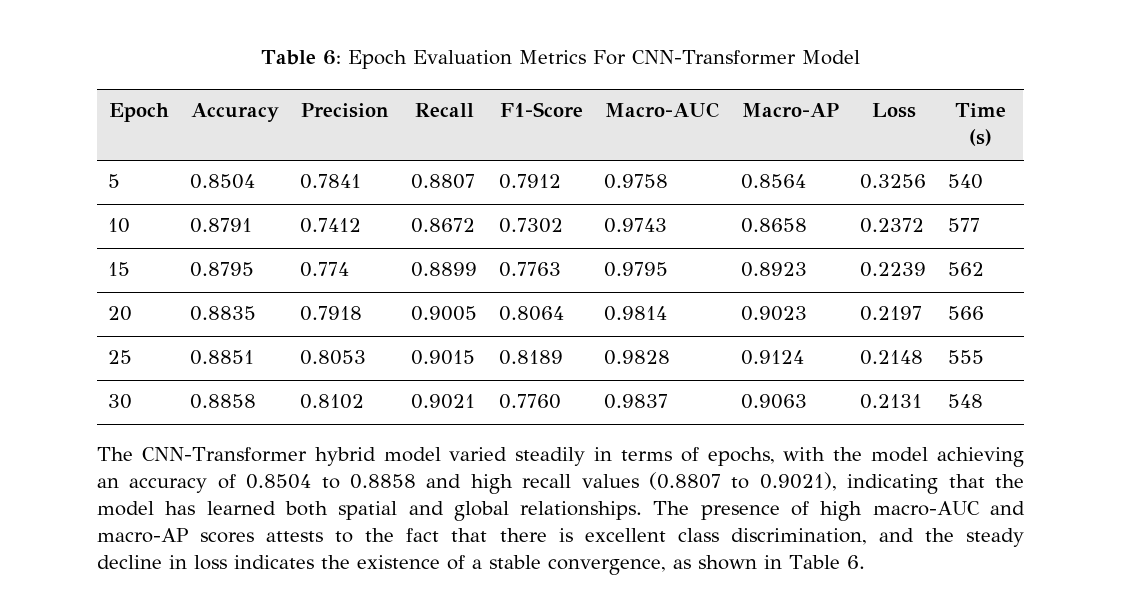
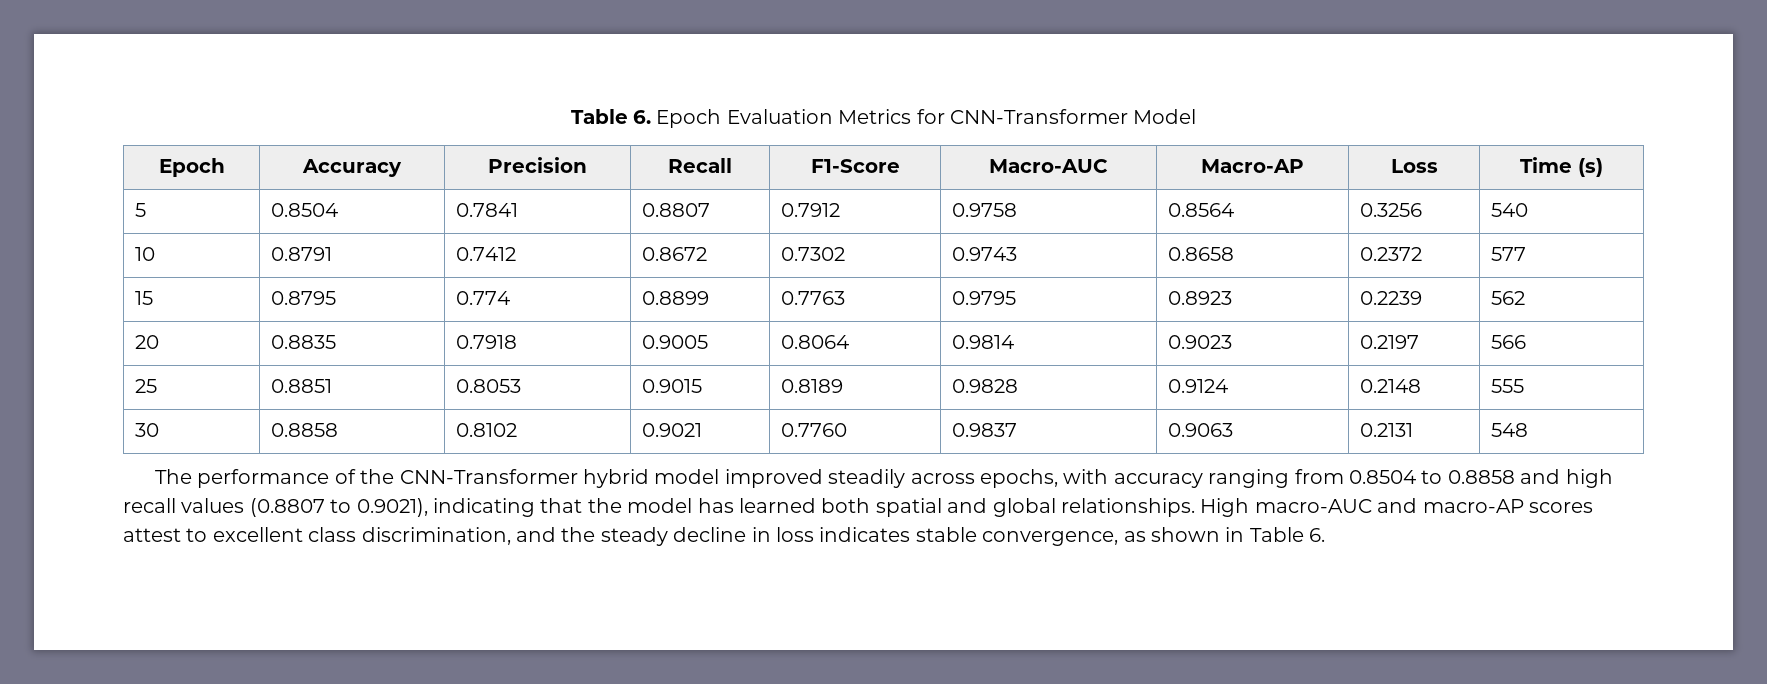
- Table 6: Epoch Evaluation Metrics For CNN-Transformer Model
+ Table 6. Epoch Evaluation Metrics for CNN-Transformer Model
- The CNN-Transformer hybrid model varied steadily in terms of epochs, with the model achieving an accuracy of 0.8504 to 0.8858 and high recall values (0.8807 to 0.9021), indicating that the model has learned both spatial and global relationships.
+ The performance of the CNN-Transformer hybrid model improved steadily across epochs, with accuracy ranging from 0.8504 to 0.8858 and high recall values (0.8807 to 0.9021), indicating that the model has learned both spatial and global relationships.
- The presence of high macro-AUC and macro-AP scores attests to the fact that there is excellent class discrimination, and the steady decline in loss indicates the existence of a stable convergence, as shown in Table 6.
+ High macro-AUC and macro-AP scores attest to excellent class discrimination, and the steady decline in loss indicates stable convergence, as shown in Table 6.

